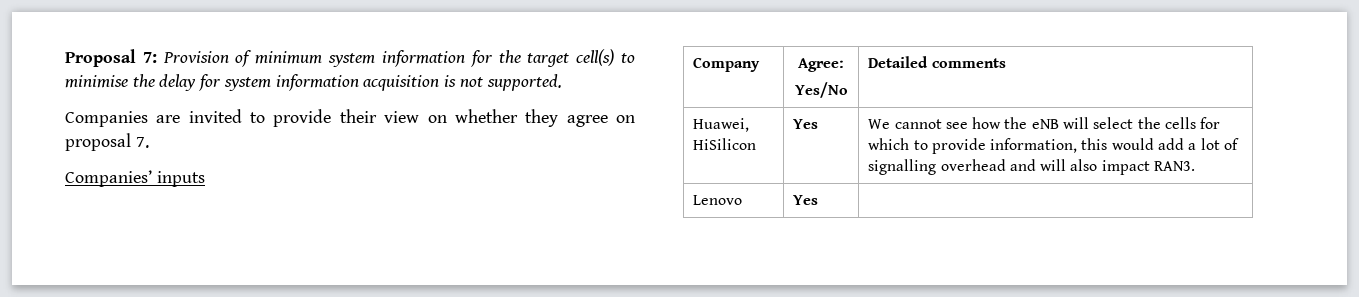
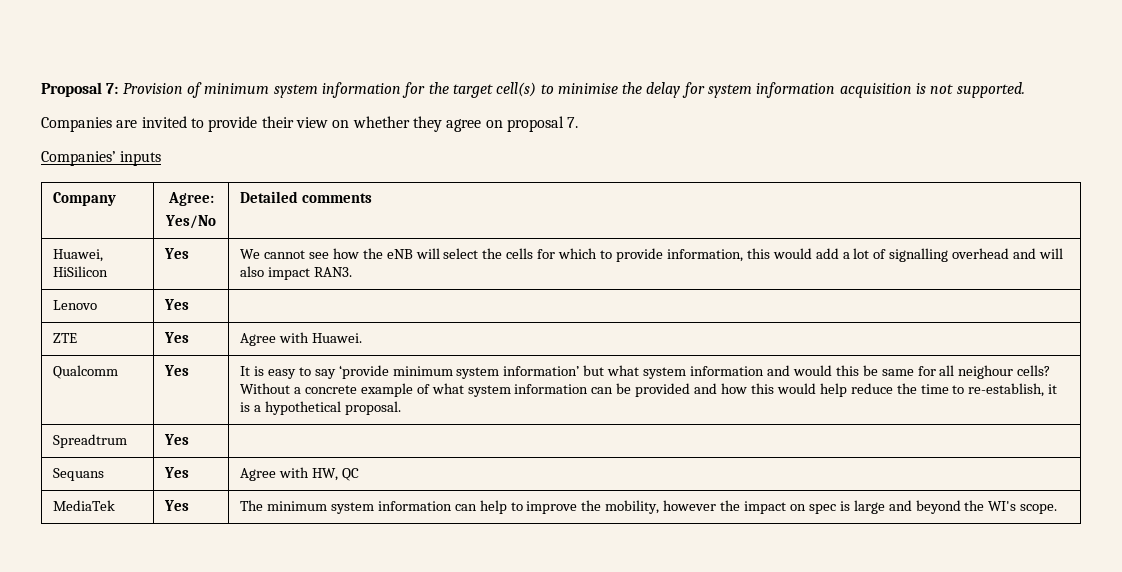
+ ZTE | Yes | Agree with Huawei.
+ Qualcomm | Yes | It is easy to say ‘provide minimum system information’ but what system information and would this be same for all neighour cells? Without a concrete example of what system information can be provided and how this would help reduce the time to re-establish, it is a hypothetical proposal.
+ Spreadtrum | Yes |
+ Sequans | Yes | Agree with HW, QC
+ MediaTek | Yes | The minimum system information can help to improve the mobility, however the impact on spec is large and beyond the WI's scope.

